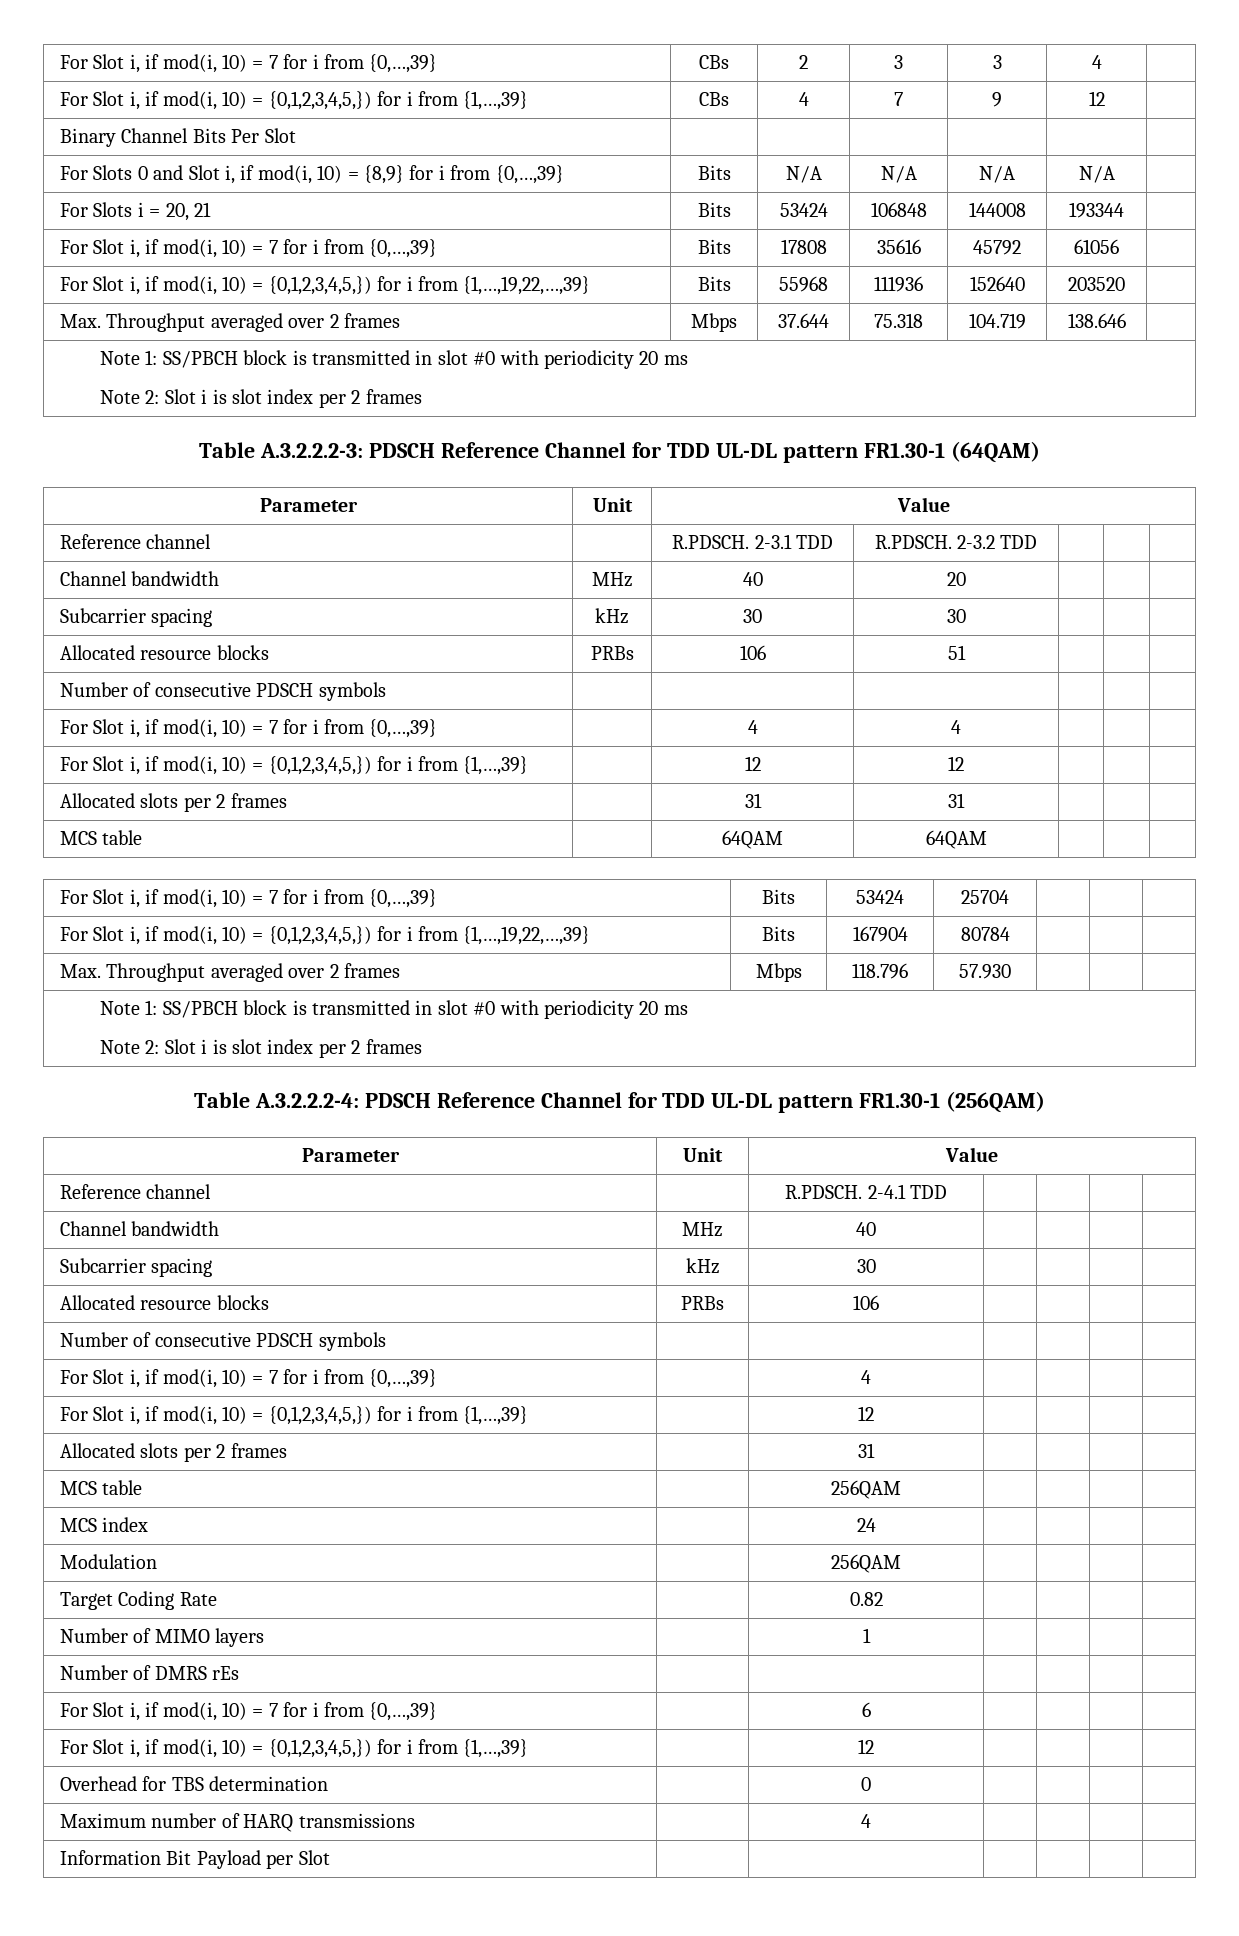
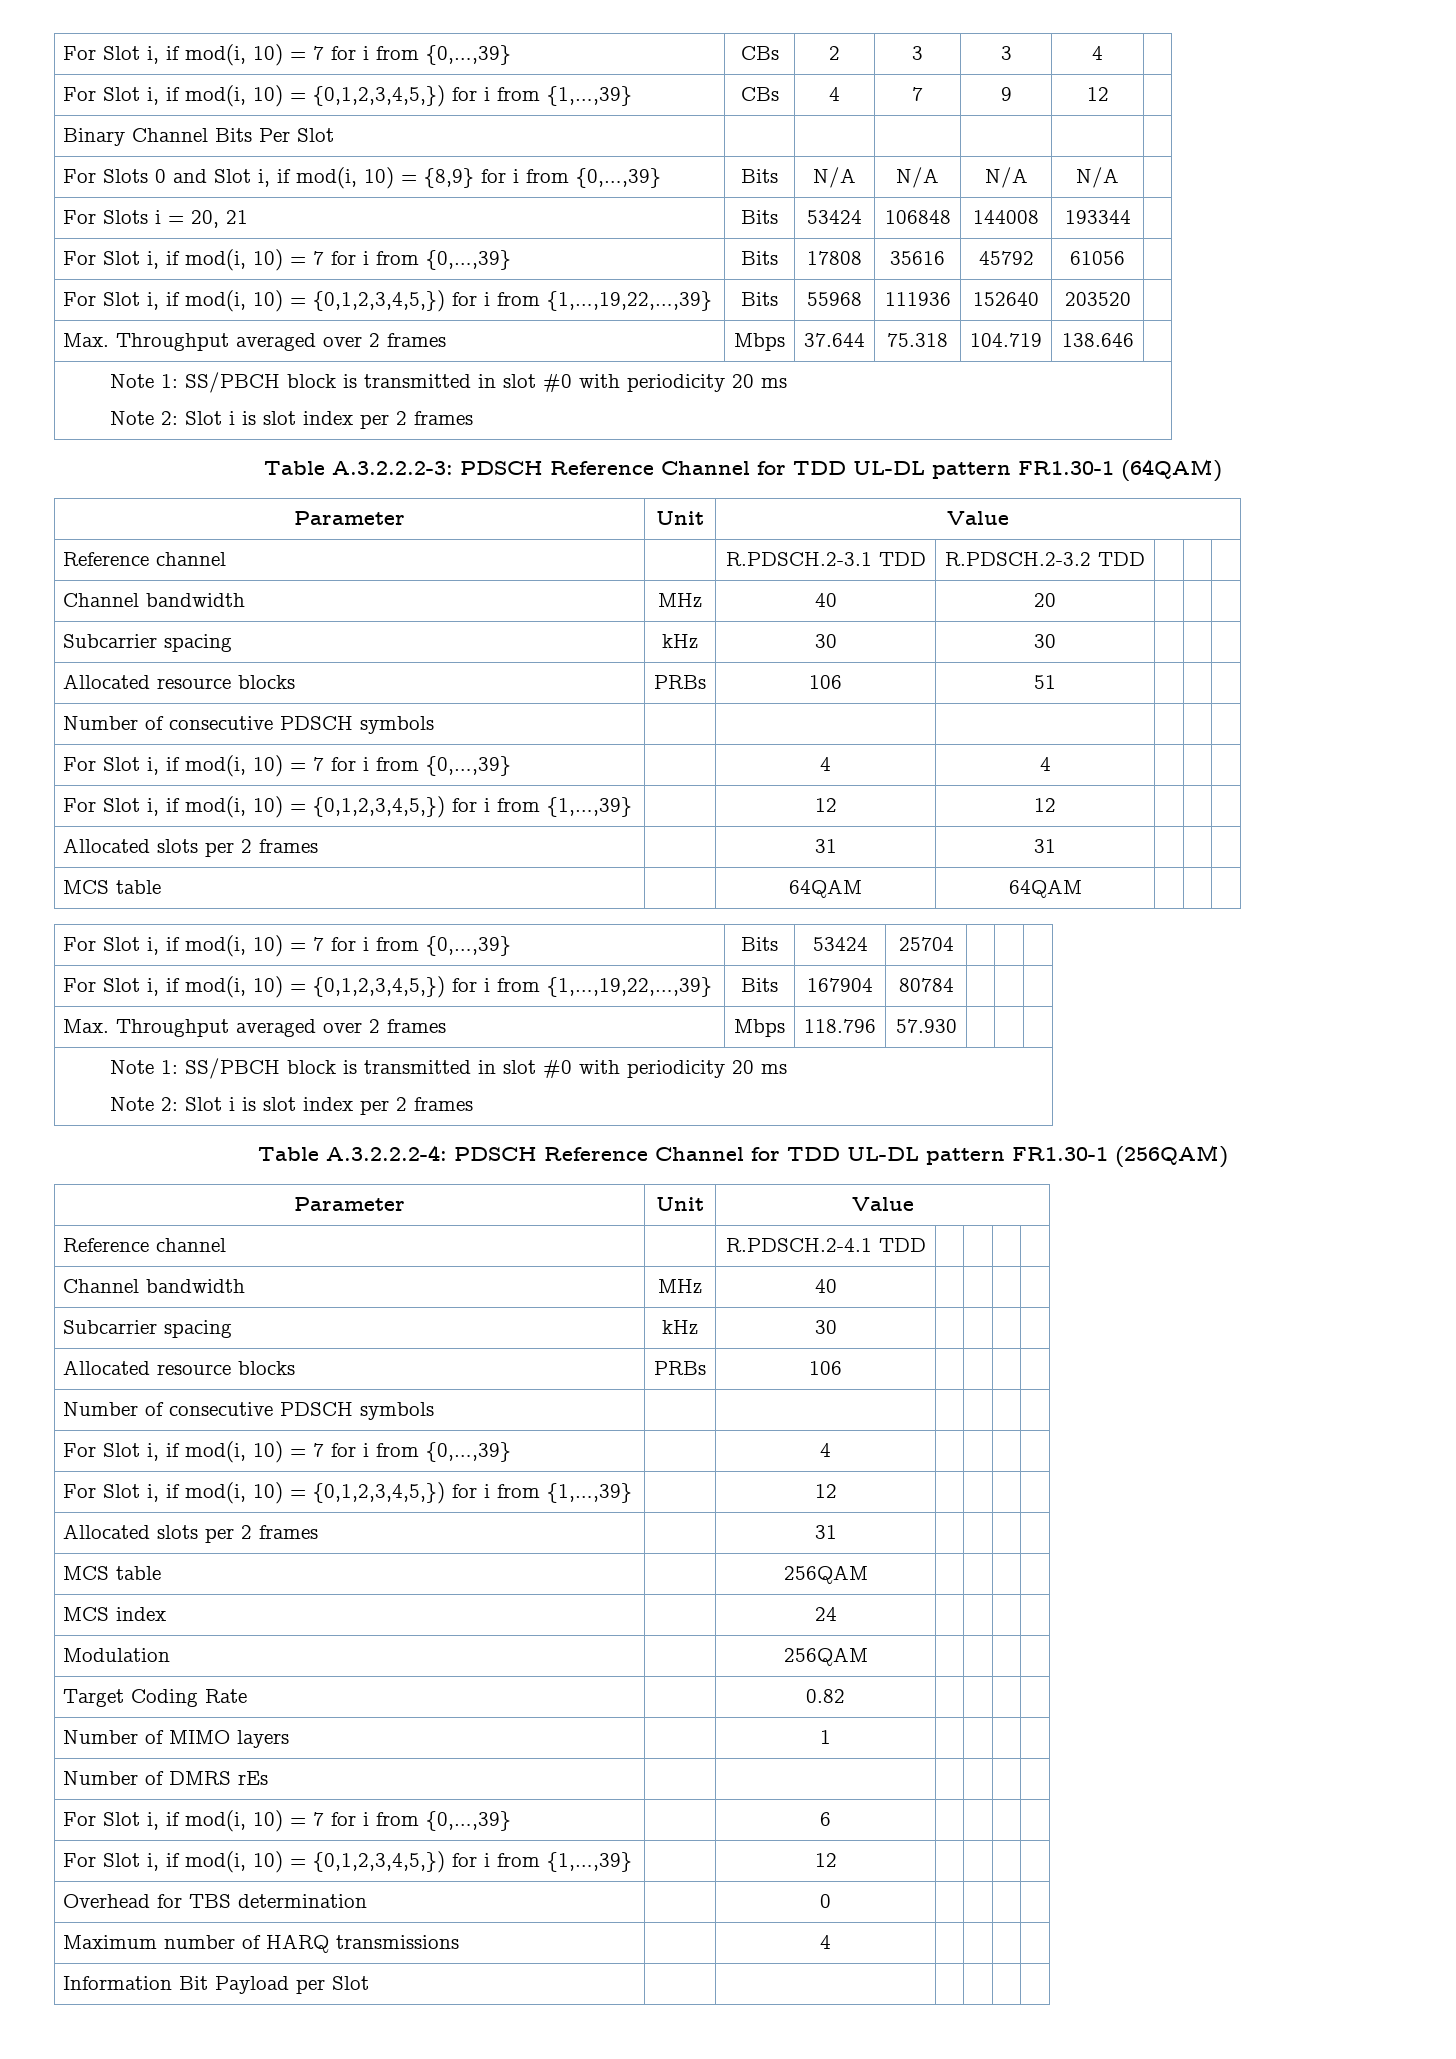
- Reference channel | | R.PDSCH. 2-3.1 TDD | R.PDSCH. 2-3.2 TDD | | |
+ Reference channel | | R.PDSCH.2-3.1 TDD | R.PDSCH.2-3.2 TDD | | |
- Reference channel | | R.PDSCH. 2-4.1 TDD | | | |
+ Reference channel | | R.PDSCH.2-4.1 TDD | | | |

